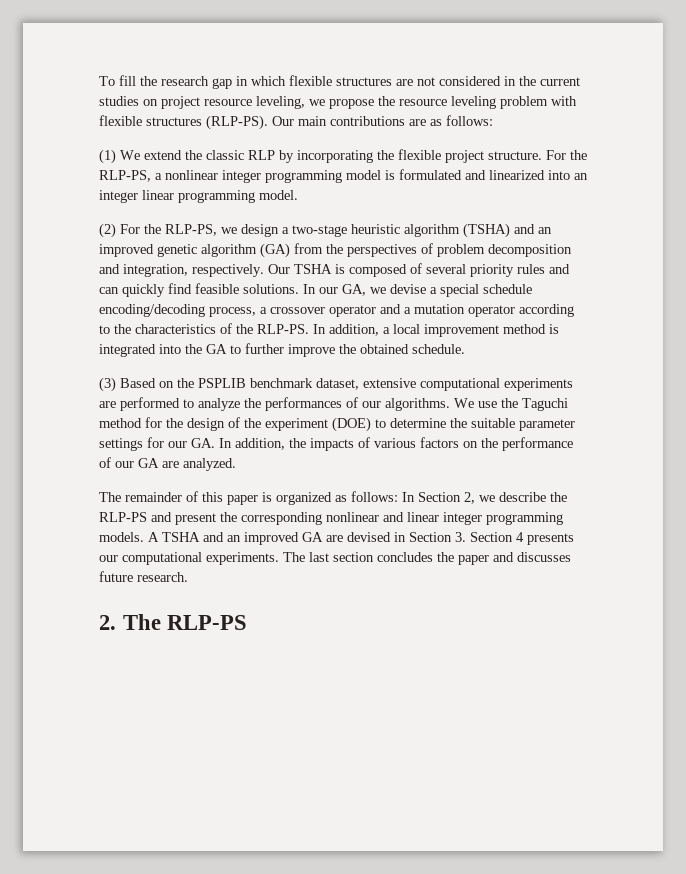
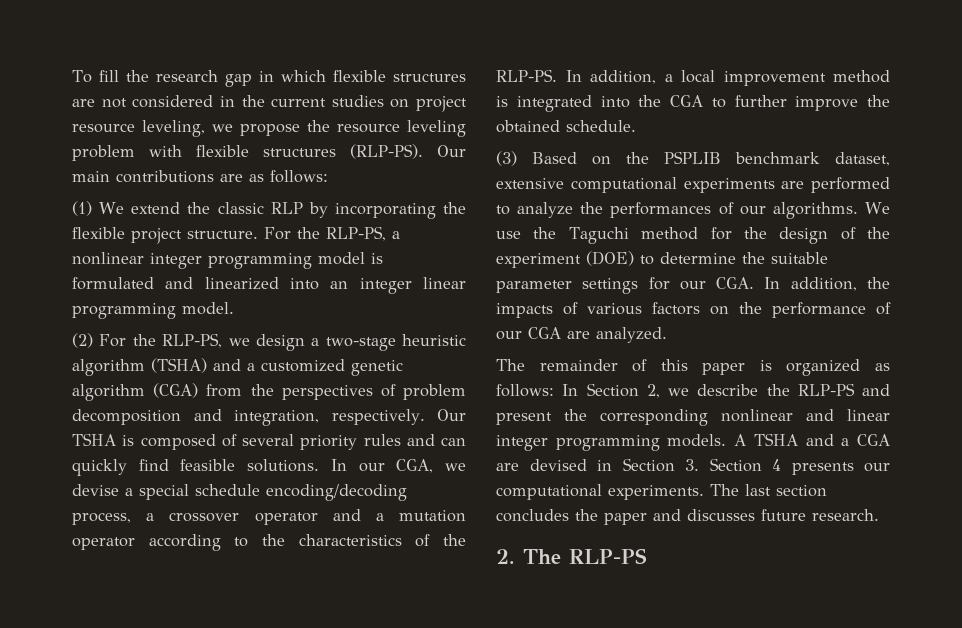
- (2) For the RLP-PS, we design a two-stage heuristic algorithm (TSHA) and an improved genetic algorithm (GA) from the perspectives of problem decomposition and integration, respectively.
+ (2) For the RLP-PS, we design a two-stage heuristic algorithm (TSHA) and a customized genetic algorithm (CGA) from the perspectives of problem decomposition and integration, respectively.
- In our GA, we devise a special schedule encoding/decoding process, a crossover operator and a mutation operator according to the characteristics of the RLP-PS.
+ In our CGA, we devise a special schedule encoding/decoding process, a crossover operator and a mutation operator according to the characteristics of the RLP-PS.
- In addition, a local improvement method is integrated into the GA to further improve the obtained schedule.
+ In addition, a local improvement method is integrated into the CGA to further improve the obtained schedule.
- We use the Taguchi method for the design of the experiment (DOE) to determine the suitable parameter settings for our GA. In addition, the impacts of various factors on the performance of our GA are analyzed.
+ We use the Taguchi method for the design of the experiment (DOE) to determine the suitable parameter settings for our CGA. In addition, the impacts of various factors on the performance of our CGA are analyzed.
- A TSHA and an improved GA are devised in Section 3. Section 4 presents our computational experiments.
+ A TSHA and a CGA are devised in Section 3. Section 4 presents our computational experiments.

